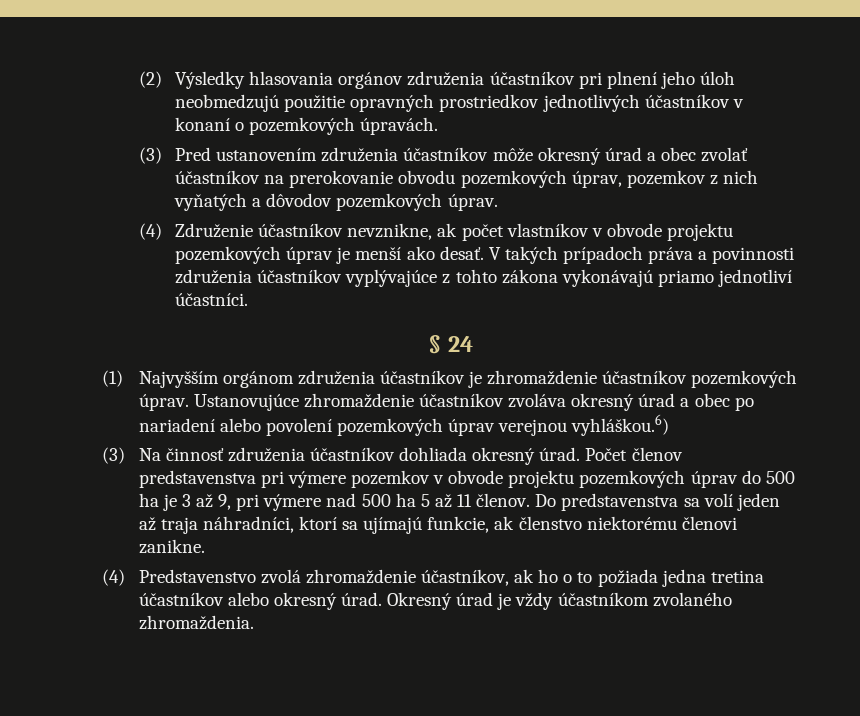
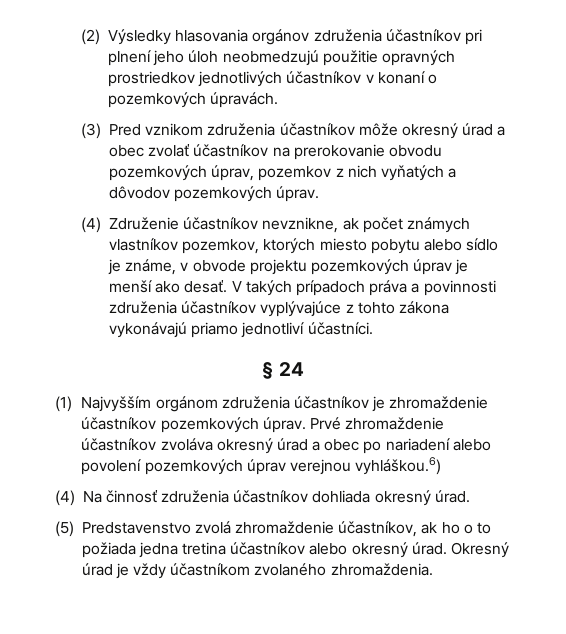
- (3) Pred ustanovením združenia účastníkov môže okresný úrad a obec zvolať účastníkov na prerokovanie obvodu pozemkových úprav, pozemkov z nich vyňatých a dôvodov pozemkových úprav.
+ (3) Pred vznikom združenia účastníkov môže okresný úrad a obec zvolať účastníkov na prerokovanie obvodu pozemkových úprav, pozemkov z nich vyňatých a dôvodov pozemkových úprav.
- (4) Združenie účastníkov nevznikne, ak počet vlastníkov v obvode projektu pozemkových úprav je menší ako desať.
+ (4) Združenie účastníkov nevznikne, ak počet známych vlastníkov pozemkov, ktorých miesto pobytu alebo sídlo je známe, v obvode projektu pozemkových úprav je menší ako desať.
- Ustanovujúce zhromaždenie účastníkov zvoláva okresný úrad a obec po nariadení alebo povolení pozemkových úprav verejnou vyhláškou.6)
+ Prvé zhromaždenie účastníkov zvoláva okresný úrad a obec po nariadení alebo povolení pozemkových úprav verejnou vyhláškou.6)
- (3) Na činnosť združenia účastníkov dohliada okresný úrad. Počet členov predstavenstva pri výmere pozemkov v obvode projektu pozemkových úprav do 500 ha je 3 až 9, pri výmere nad 500 ha 5 až 11 členov. Do predstavenstva sa volí jeden až traja náhradníci, ktorí sa ujímajú funkcie, ak členstvo niektorému členovi zanikne.
- (4) Predstavenstvo zvolá zhromaždenie účastníkov, ak ho o to požiada jedna tretina účastníkov alebo okresný úrad.
+ (4) Na činnosť združenia účastníkov dohliada okresný úrad.
+ (5) Predstavenstvo zvolá zhromaždenie účastníkov, ak ho o to požiada jedna tretina účastníkov alebo okresný úrad.

